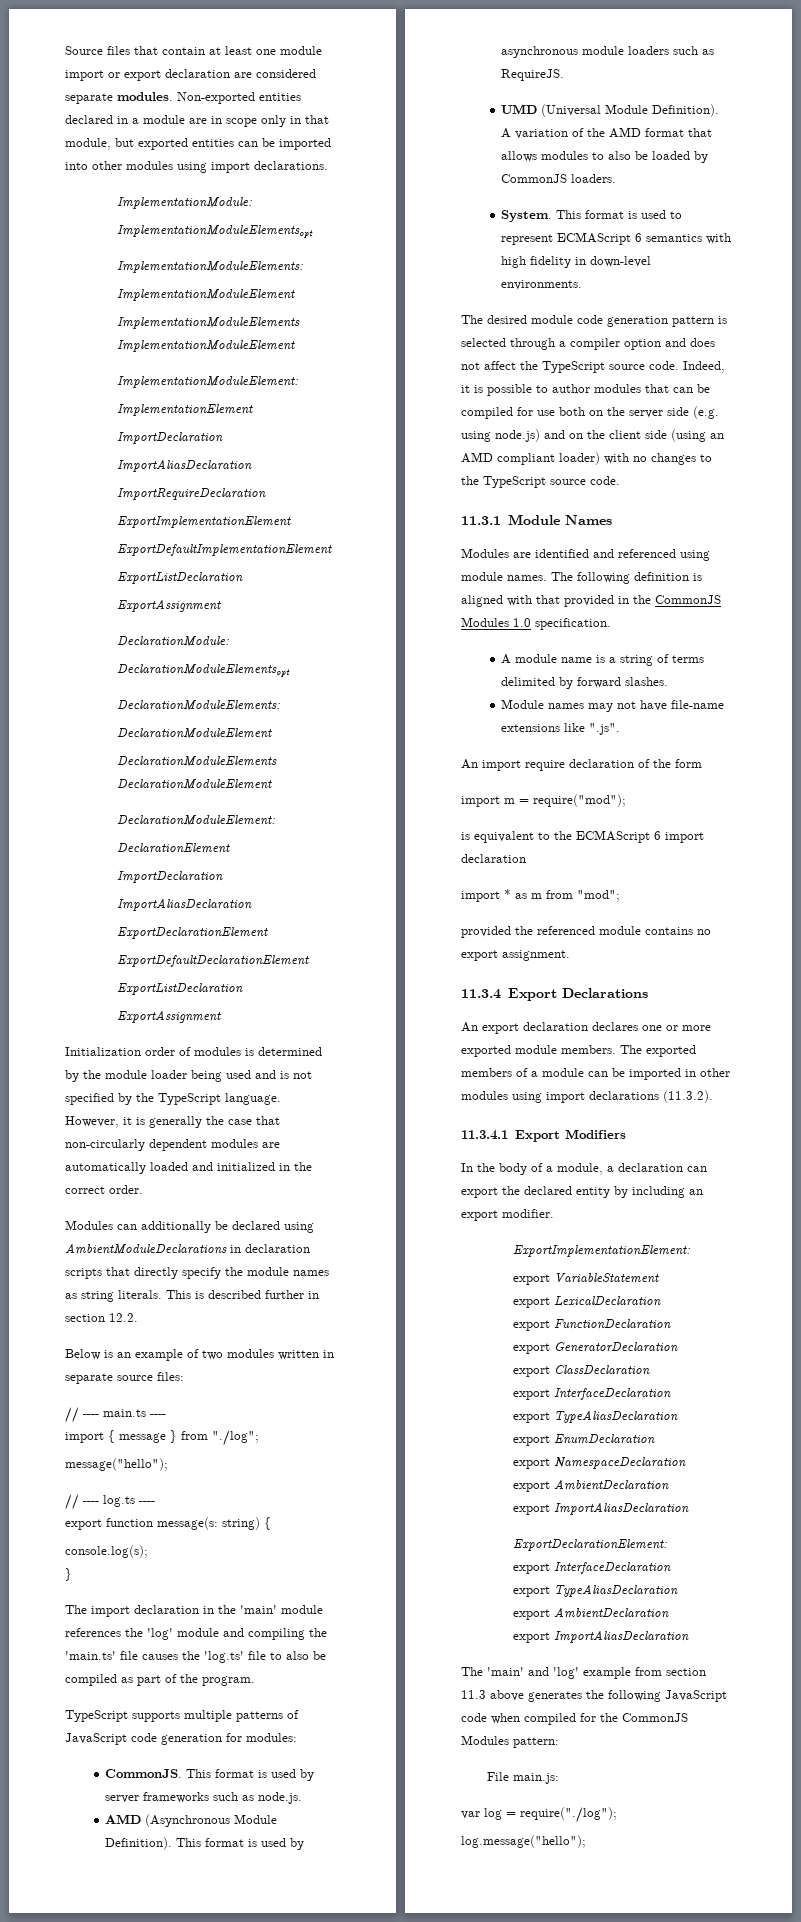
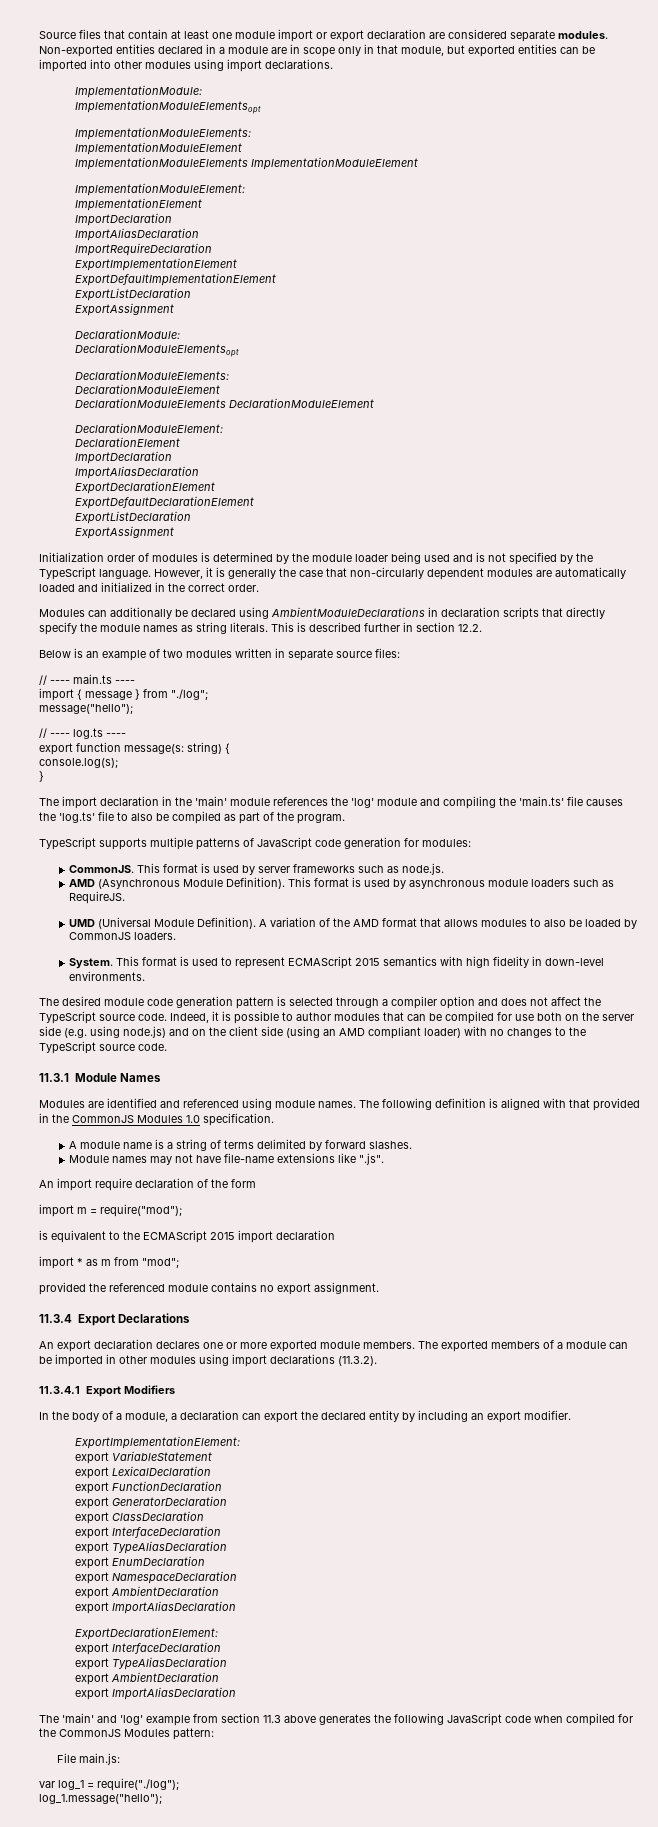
- This format is used to represent ECMAScript 6 semantics with high fidelity in down-level environments.
+ This format is used to represent ECMAScript 2015 semantics with high fidelity in down-level environments.
- is equivalent to the ECMAScript 6 import declaration
+ is equivalent to the ECMAScript 2015 import declaration
- var log = require("./log");
+ var log_1 = require("./log");
- log.message("hello");
+ log_1.message("hello");

